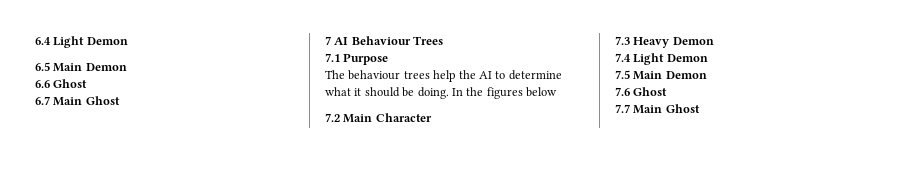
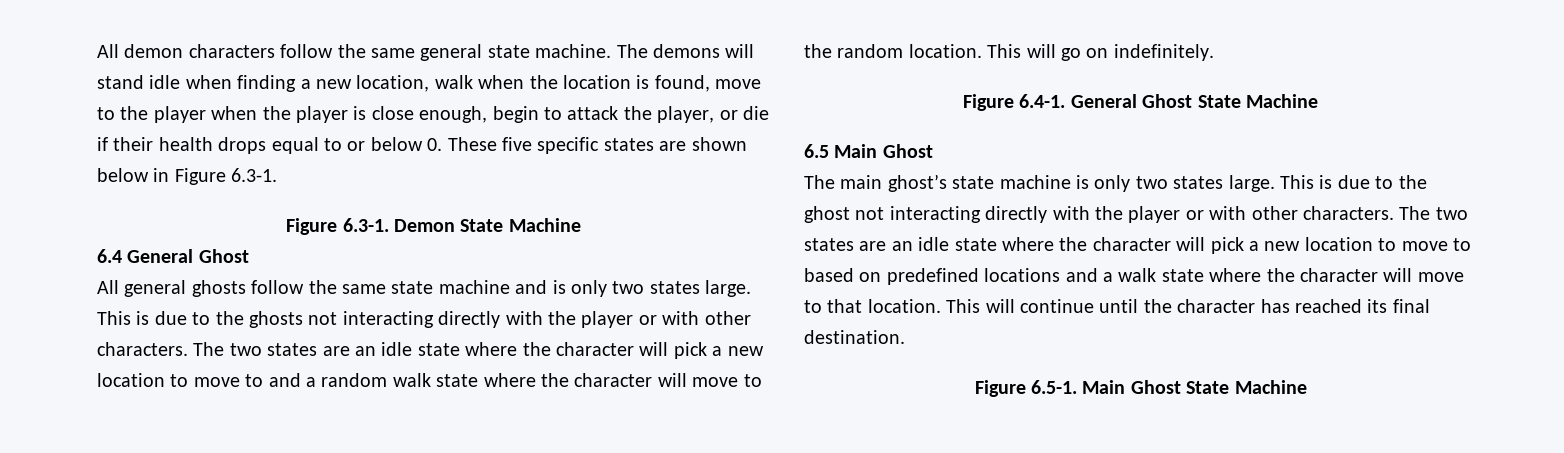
- 6.4 Light Demon
+ All demon characters follow the same general state machine. The demons will stand idle when finding a new location, walk when the location is found, move to the player when the player is close enough, begin to attack the player, or die if their health drops equal to or below 0. These five specific states are shown below in Figure 6.3-1.
+ Figure 6.3-1. Demon State Machine
+ 6.4 General Ghost
+ All general ghosts follow the same state machine and is only two states large. This is due to the ghosts not interacting directly with the player or with other characters. The two states are an idle state where the character will pick a new location to move to and a random walk state where the character will move to the random location. This will go on indefinitely.
+ Figure 6.4-1. General Ghost State Machine
- 6.5 Main Demon
- 6.6 Ghost
- 6.7 Main Ghost
- 7 AI Behaviour Trees
- 7.1 Purpose
- The behaviour trees help the AI to determine what it should be doing. In the figures below
- 7.2 Main Character
- 7.3 Heavy Demon
- 7.4 Light Demon
- 7.5 Main Demon
- 7.6 Ghost
- 7.7 Main Ghost
+ 6.5 Main Ghost
+ The main ghost’s state machine is only two states large. This is due to the ghost not interacting directly with the player or with other characters. The two states are an idle state where the character will pick a new location to move to based on predefined locations and a walk state where the character will move to that location. This will continue until the character has reached its final destination.
+ Figure 6.5-1. Main Ghost State Machine

